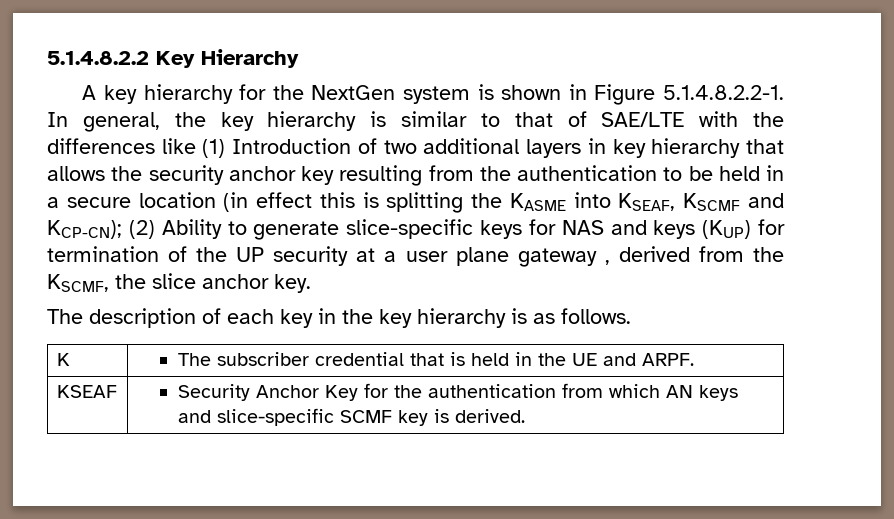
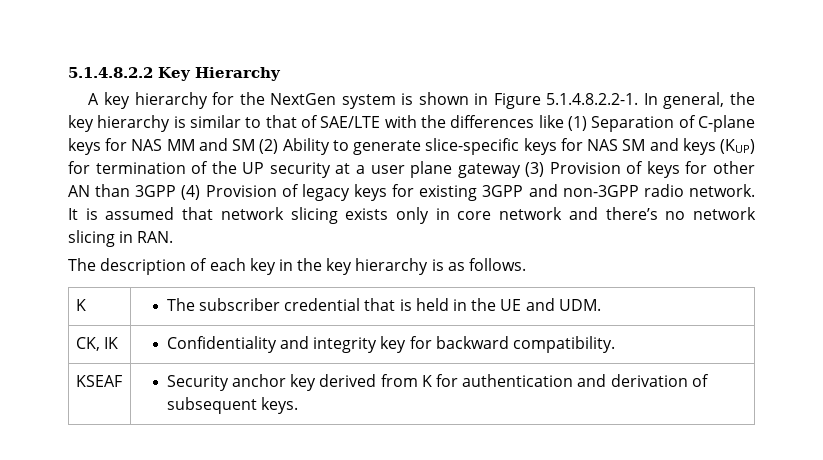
- A key hierarchy for the NextGen system is shown in Figure 5.1.4.8.2.2-1. In general, the key hierarchy is similar to that of SAE/LTE with the differences like (1) Introduction of two additional layers in key hierarchy that allows the security anchor key resulting from the authentication to be held in a secure location (in effect this is splitting the KASME into KSEAF, KSCMF and KCP-CN); (2) Ability to generate slice-specific keys for NAS and keys (KUP) for termination of the UP security at a user plane gateway , derived from the KSCMF, the slice anchor key.
+ A key hierarchy for the NextGen system is shown in Figure 5.1.4.8.2.2-1. In general, the key hierarchy is similar to that of SAE/LTE with the differences like (1) Separation of C-plane keys for NAS MM and SM (2) Ability to generate slice-specific keys for NAS SM and keys (KUP) for termination of the UP security at a user plane gateway (3) Provision of keys for other AN than 3GPP (4) Provision of legacy keys for existing 3GPP and non-3GPP radio network. It is assumed that network slicing exists only in core network and there’s no network slicing in RAN.
- K | The subscriber credential that is held in the UE and ARPF.
- KSEAF | Security Anchor Key for the authentication from which AN keys and slice-specific SCMF key is derived.
+ K | The subscriber credential that is held in the UE and UDM.
+ CK, IK | Confidentiality and integrity key for backward compatibility.
+ KSEAF | Security anchor key derived from K for authentication and derivation of subsequent keys.

